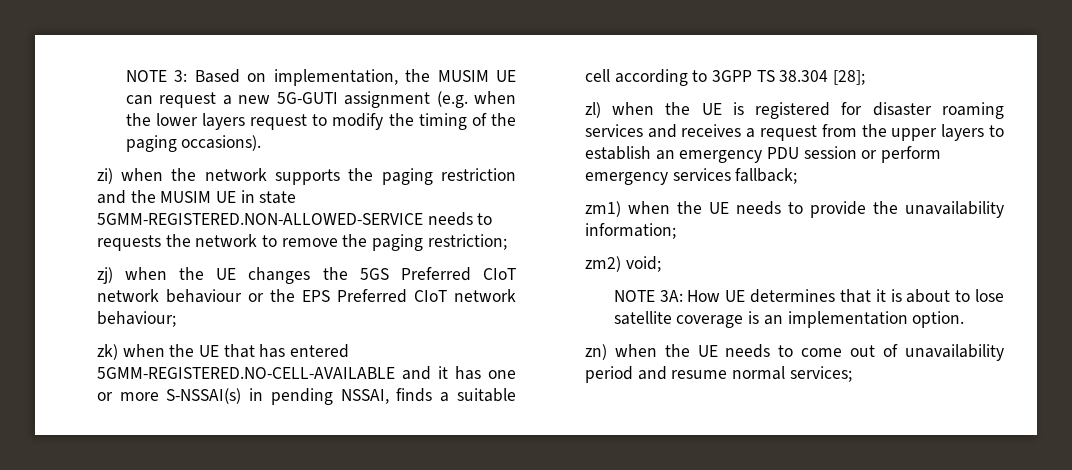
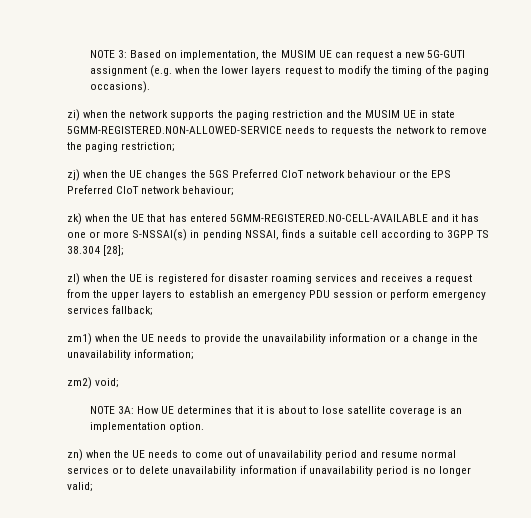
- zm1) when the UE needs to provide the unavailability information;
+ zm1) when the UE needs to provide the unavailability information or a change in the unavailability information;
- zn) when the UE needs to come out of unavailability period and resume normal services;
+ zn) when the UE needs to come out of unavailability period and resume normal services or to delete unavailability information if unavailability period is no longer valid;

